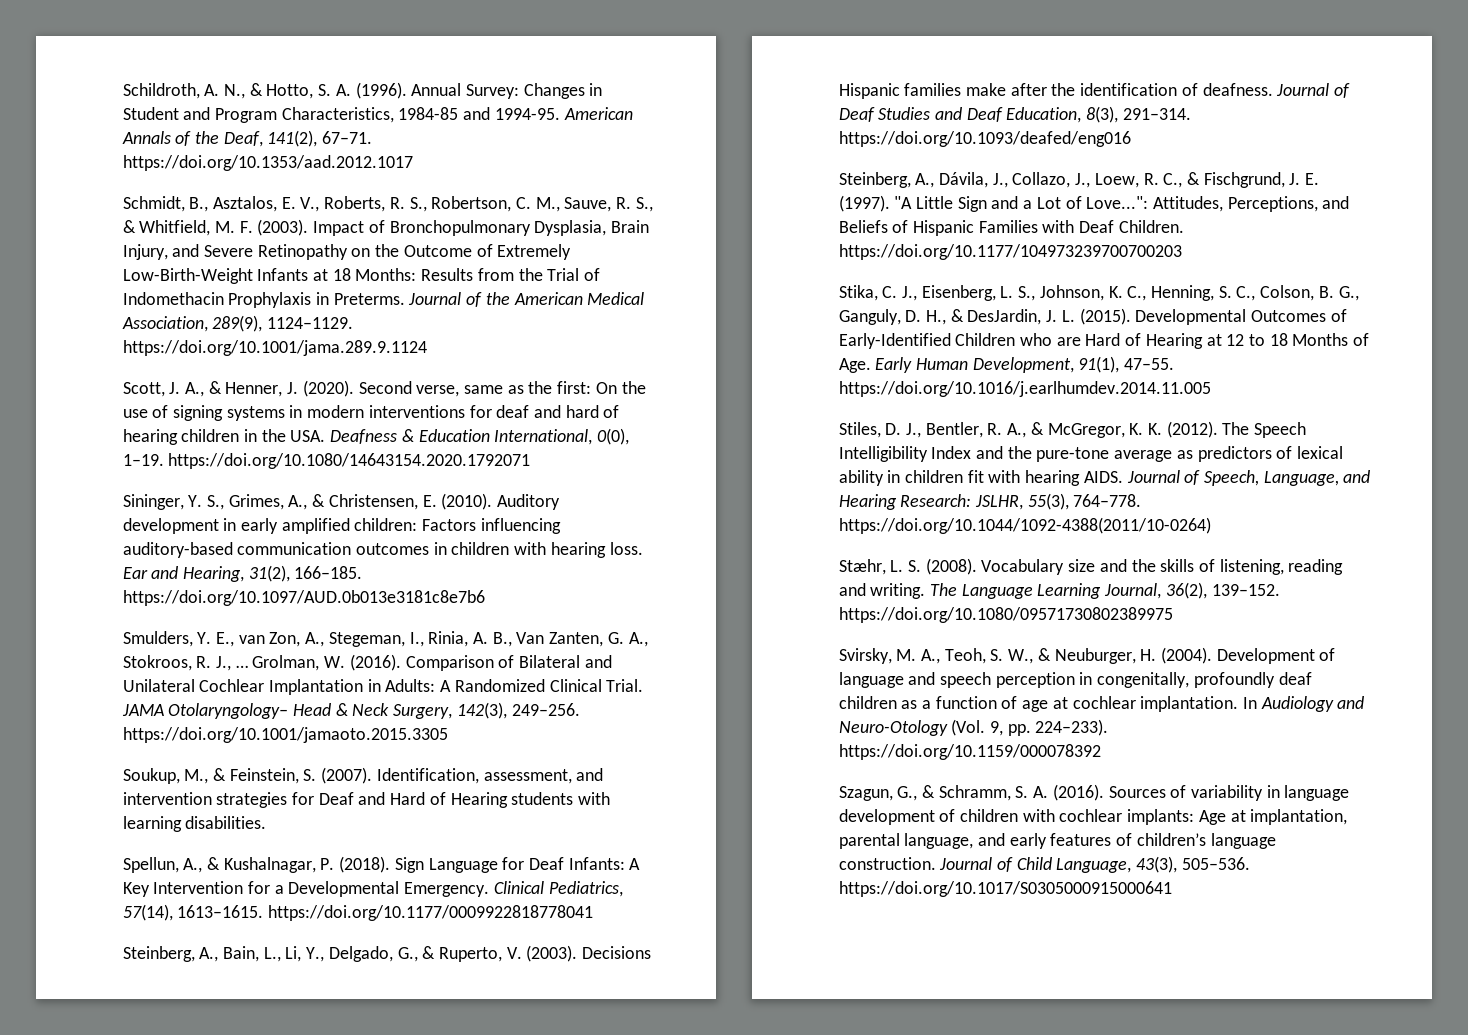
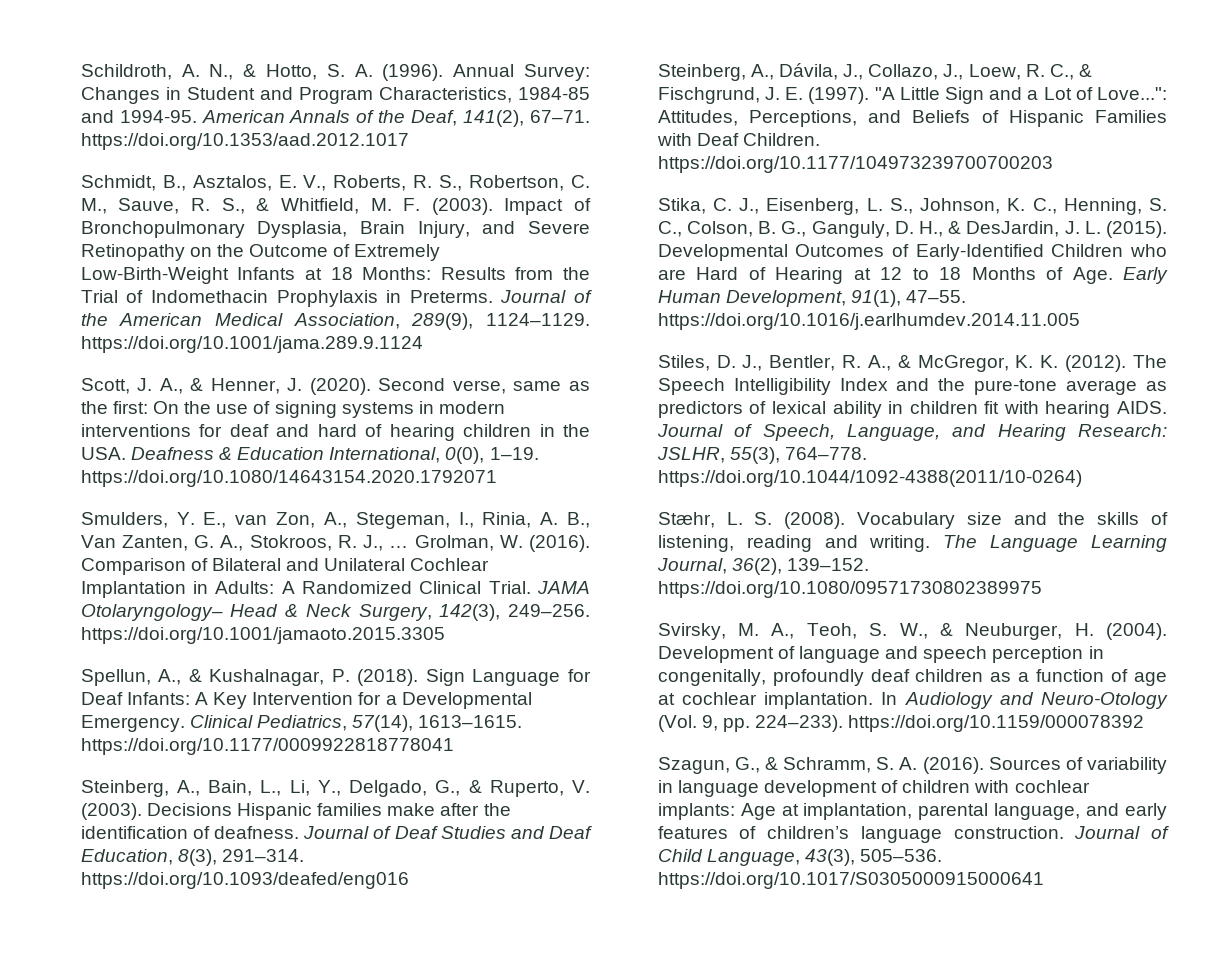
- Sininger, Y. S., Grimes, A., & Christensen, E. (2010). Auditory development in early amplified children: Factors influencing auditory-based communication outcomes in children with hearing loss. Ear and Hearing, 31(2), 166–185. https://doi.org/10.1097/AUD.0b013e3181c8e7b6
- Soukup, M., & Feinstein, S. (2007). Identification, assessment, and intervention strategies for Deaf and Hard of Hearing students with learning disabilities.

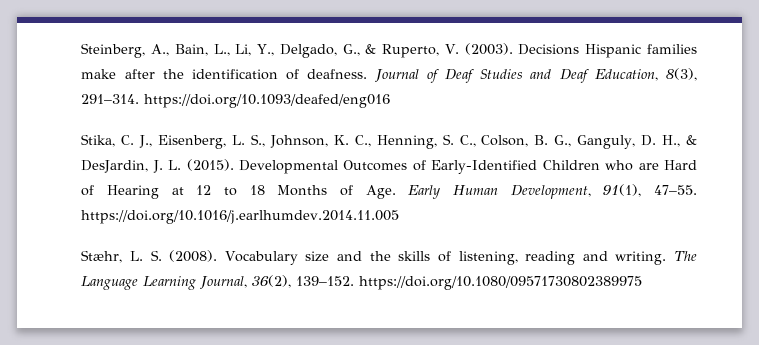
- Schildroth, A. N., & Hotto, S. A. (1996). Annual Survey: Changes in Student and Program Characteristics, 1984-85 and 1994-95. American Annals of the Deaf, 141(2), 67–71. https://doi.org/10.1353/aad.2012.1017
- Schmidt, B., Asztalos, E. V., Roberts, R. S., Robertson, C. M., Sauve, R. S., & Whitfield, M. F. (2003). Impact of Bronchopulmonary Dysplasia, Brain Injury, and Severe Retinopathy on the Outcome of Extremely Low-Birth-Weight Infants at 18 Months: Results from the Trial of Indomethacin Prophylaxis in Preterms. Journal of the American Medical Association, 289(9), 1124–1129. https://doi.org/10.1001/jama.289.9.1124
- Scott, J. A., & Henner, J. (2020). Second verse, same as the first: On the use of signing systems in modern interventions for deaf and hard of hearing children in the USA. Deafness & Education International, 0(0), 1–19. https://doi.org/10.1080/14643154.2020.1792071
- Smulders, Y. E., van Zon, A., Stegeman, I., Rinia, A. B., Van Zanten, G. A., Stokroos, R. J., … Grolman, W. (2016). Comparison of Bilateral and Unilateral Cochlear Implantation in Adults: A Randomized Clinical Trial. JAMA Otolaryngology– Head & Neck Surgery, 142(3), 249–256. https://doi.org/10.1001/jamaoto.2015.3305
- Spellun, A., & Kushalnagar, P. (2018). Sign Language for Deaf Infants: A Key Intervention for a Developmental Emergency. Clinical Pediatrics, 57(14), 1613–1615. https://doi.org/10.1177/0009922818778041
- Steinberg, A., Dávila, J., Collazo, J., Loew, R. C., & Fischgrund, J. E. (1997). "A Little Sign and a Lot of Love...": Attitudes, Perceptions, and Beliefs of Hispanic Families with Deaf Children. https://doi.org/10.1177/104973239700700203
- Stiles, D. J., Bentler, R. A., & McGregor, K. K. (2012). The Speech Intelligibility Index and the pure-tone average as predictors of lexical ability in children fit with hearing AIDS. Journal of Speech, Language, and Hearing Research: JSLHR, 55(3), 764–778. https://doi.org/10.1044/1092-4388(2011/10-0264)
- Svirsky, M. A., Teoh, S. W., & Neuburger, H. (2004). Development of language and speech perception in congenitally, profoundly deaf children as a function of age at cochlear implantation. In Audiology and Neuro-Otology (Vol. 9, pp. 224–233). https://doi.org/10.1159/000078392
- Szagun, G., & Schramm, S. A. (2016). Sources of variability in language development of children with cochlear implants: Age at implantation, parental language, and early features of children’s language construction. Journal of Child Language, 43(3), 505–536. https://doi.org/10.1017/S0305000915000641

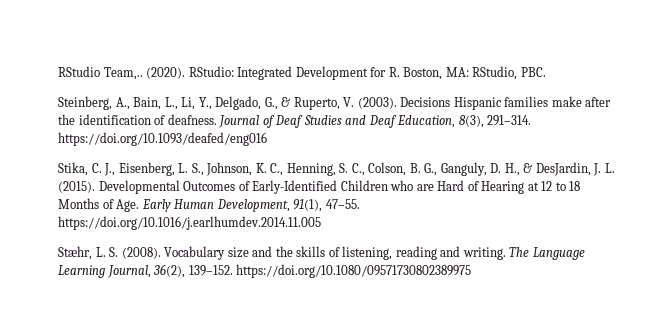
+ RStudio Team,.. (2020). RStudio: Integrated Development for R. Boston, MA: RStudio, PBC.

